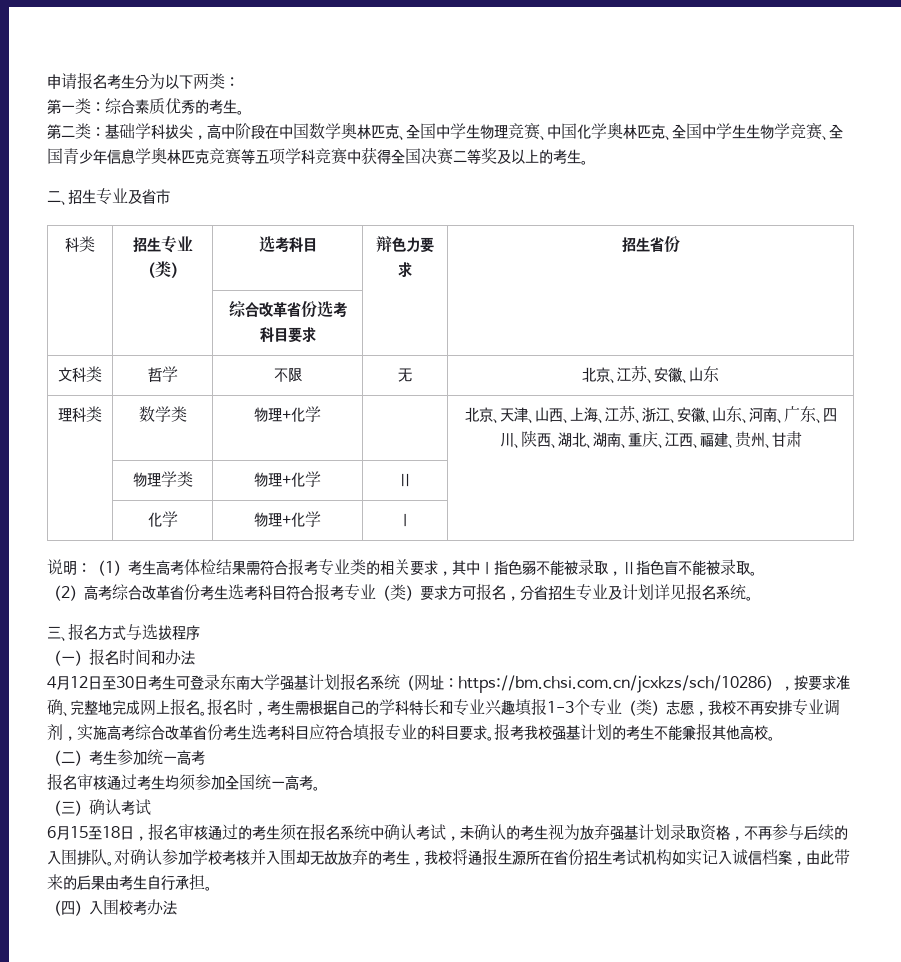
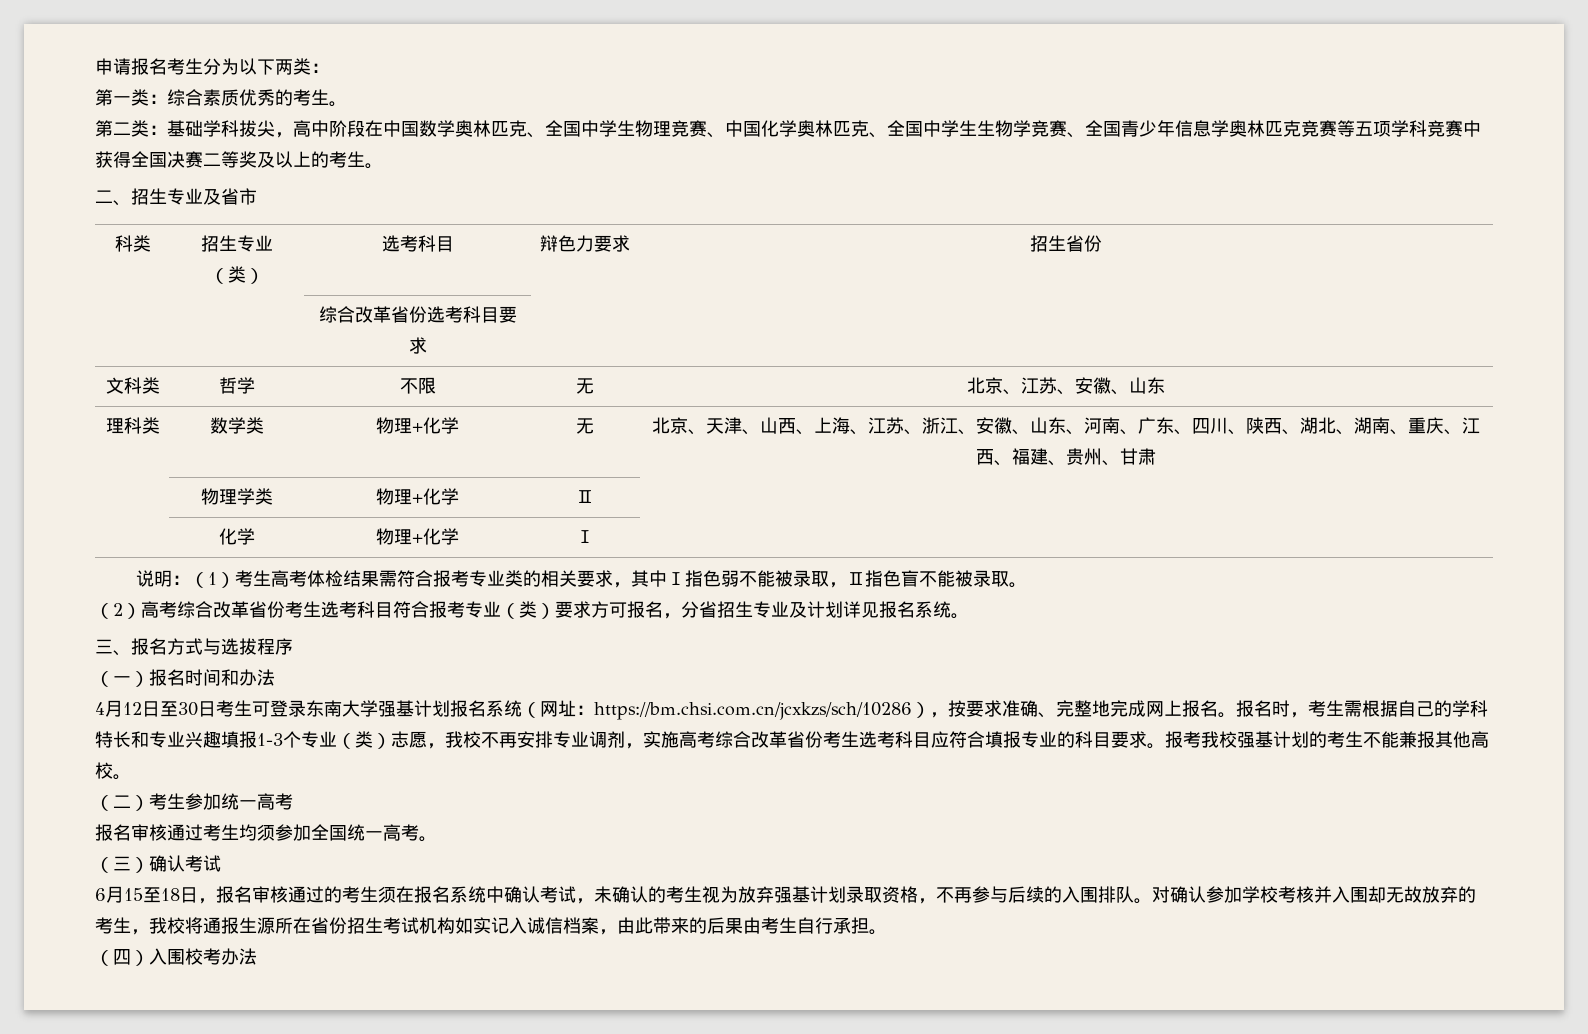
- 理科类 | 数学类 | 物理+化学 | | 北京、天津、山西、上海、江苏、浙江、安徽、山东、河南、广东、四川、陕西、湖北、湖南、重庆、江西、福建、贵州、甘肃
+ 理科类 | 数学类 | 物理+化学 | 无 | 北京、天津、山西、上海、江苏、浙江、安徽、山东、河南、广东、四川、陕西、湖北、湖南、重庆、江西、福建、贵州、甘肃

